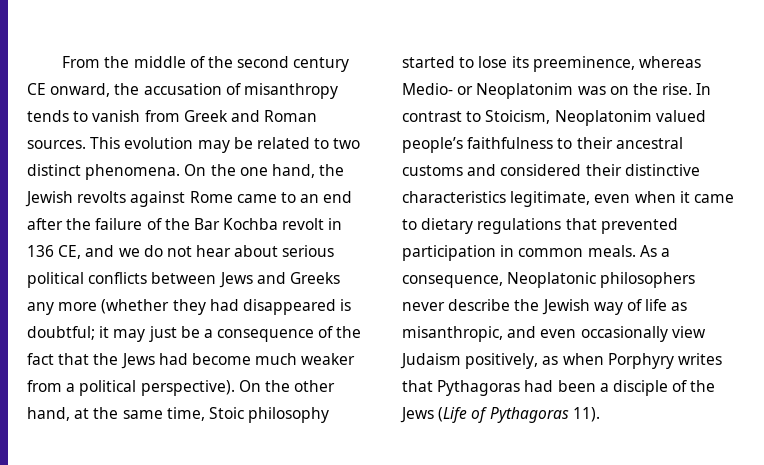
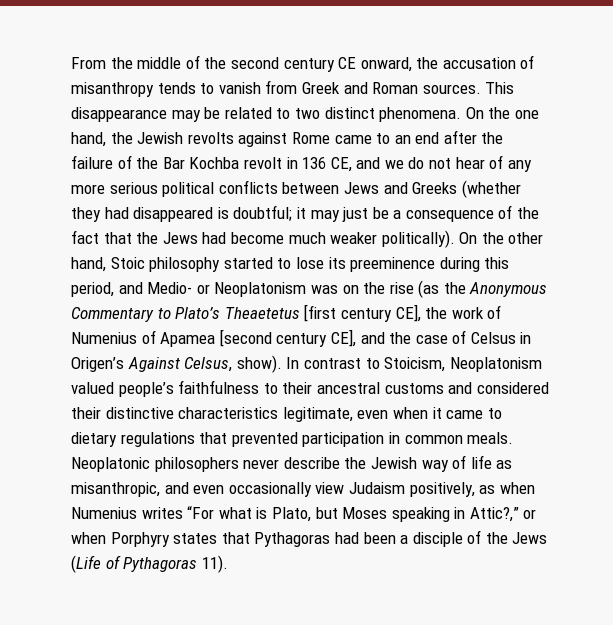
- This evolution may be related to two distinct phenomena.
+ This disappearance may be related to two distinct phenomena.
- On the one hand, the Jewish revolts against Rome came to an end after the failure of the Bar Kochba revolt in 136 CE, and we do not hear about serious political conflicts between Jews and Greeks any more (whether they had disappeared is doubtful;
+ On the one hand, the Jewish revolts against Rome came to an end after the failure of the Bar Kochba revolt in 136 CE, and we do not hear of any more serious political conflicts between Jews and Greeks (whether they had disappeared is doubtful;
- it may just be a consequence of the fact that the Jews had become much weaker from a political perspective). On the other hand, at the same time, Stoic philosophy started to lose its preeminence, whereas Medio- or Neoplatonim was on the rise.
+ it may just be a consequence of the fact that the Jews had become much weaker politically). On the other hand, Stoic philosophy started to lose its preeminence during this period, and Medio- or Neoplatonism was on the rise (as the Anonymous Commentary to Plato’s Theaetetus [first century CE], the work of Numenius of Apamea [second century CE], and the case of Celsus in Origen’s Against Celsus, show).
- In contrast to Stoicism, Neoplatonim valued people’s faithfulness to their ancestral customs and considered their distinctive characteristics legitimate, even when it came to dietary regulations that prevented participation in common meals.
+ In contrast to Stoicism, Neoplatonism valued people’s faithfulness to their ancestral customs and considered their distinctive characteristics legitimate, even when it came to dietary regulations that prevented participation in common meals.
- As a consequence, Neoplatonic philosophers never describe the Jewish way of life as misanthropic, and even occasionally view Judaism positively, as when Porphyry writes that Pythagoras had been a disciple of the Jews (Life of Pythagoras 11).
+ Neoplatonic philosophers never describe the Jewish way of life as misanthropic, and even occasionally view Judaism positively, as when Numenius writes “For what is Plato, but Moses speaking in Attic?,” or when Porphyry states that Pythagoras had been a disciple of the Jews (Life of Pythagoras 11).

